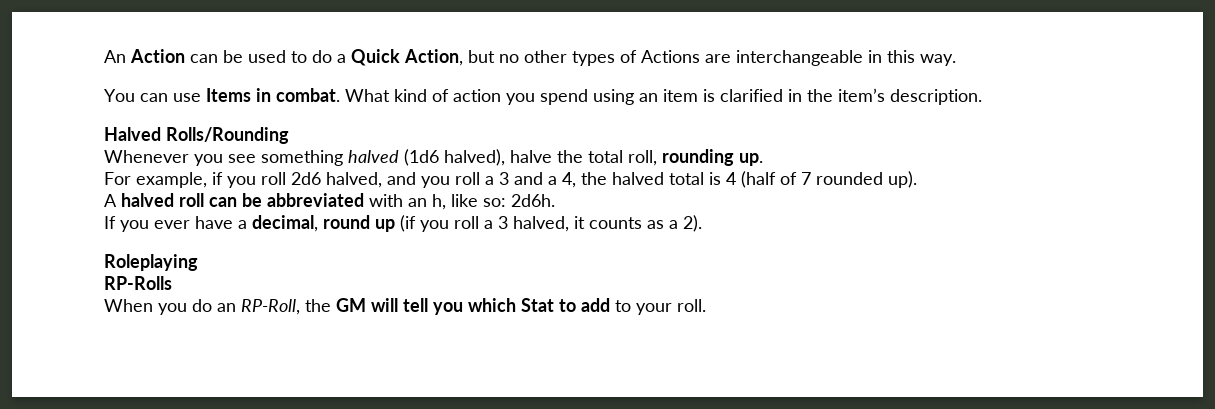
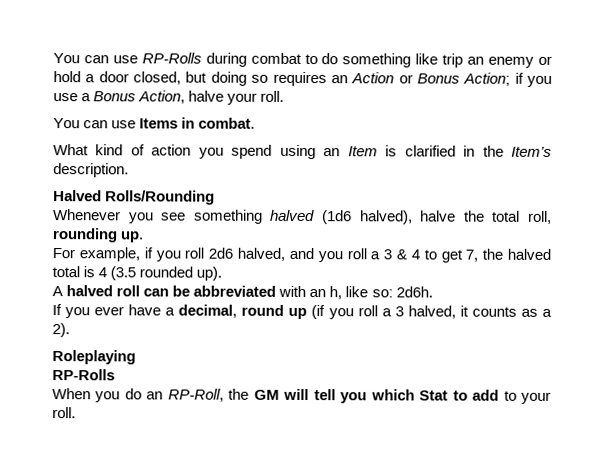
- An Action can be used to do a Quick Action, but no other types of Actions are interchangeable in this way.
+ You can use RP-Rolls during combat to do something like trip an enemy or hold a door closed, but doing so requires an Action or Bonus Action; if you use a Bonus Action, halve your roll.
- You can use Items in combat. What kind of action you spend using an item is clarified in the item’s description.
+ You can use Items in combat.
+ What kind of action you spend using an Item is clarified in the Item’s description.
- For example, if you roll 2d6 halved, and you roll a 3 and a 4, the halved total is 4 (half of 7 rounded up).
+ For example, if you roll 2d6 halved, and you roll a 3 & 4 to get 7, the halved total is 4 (3.5 rounded up).

